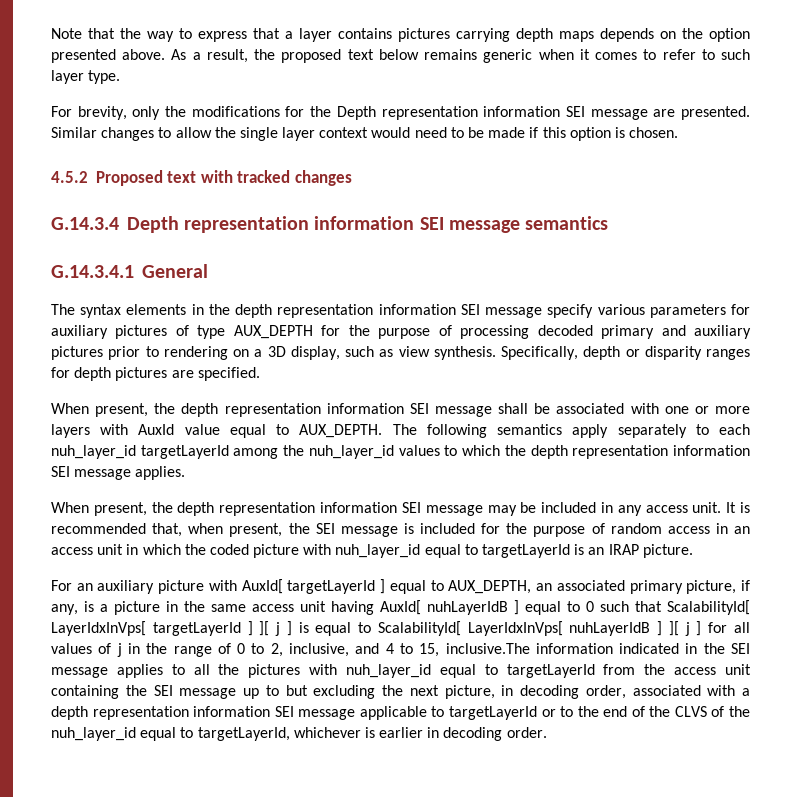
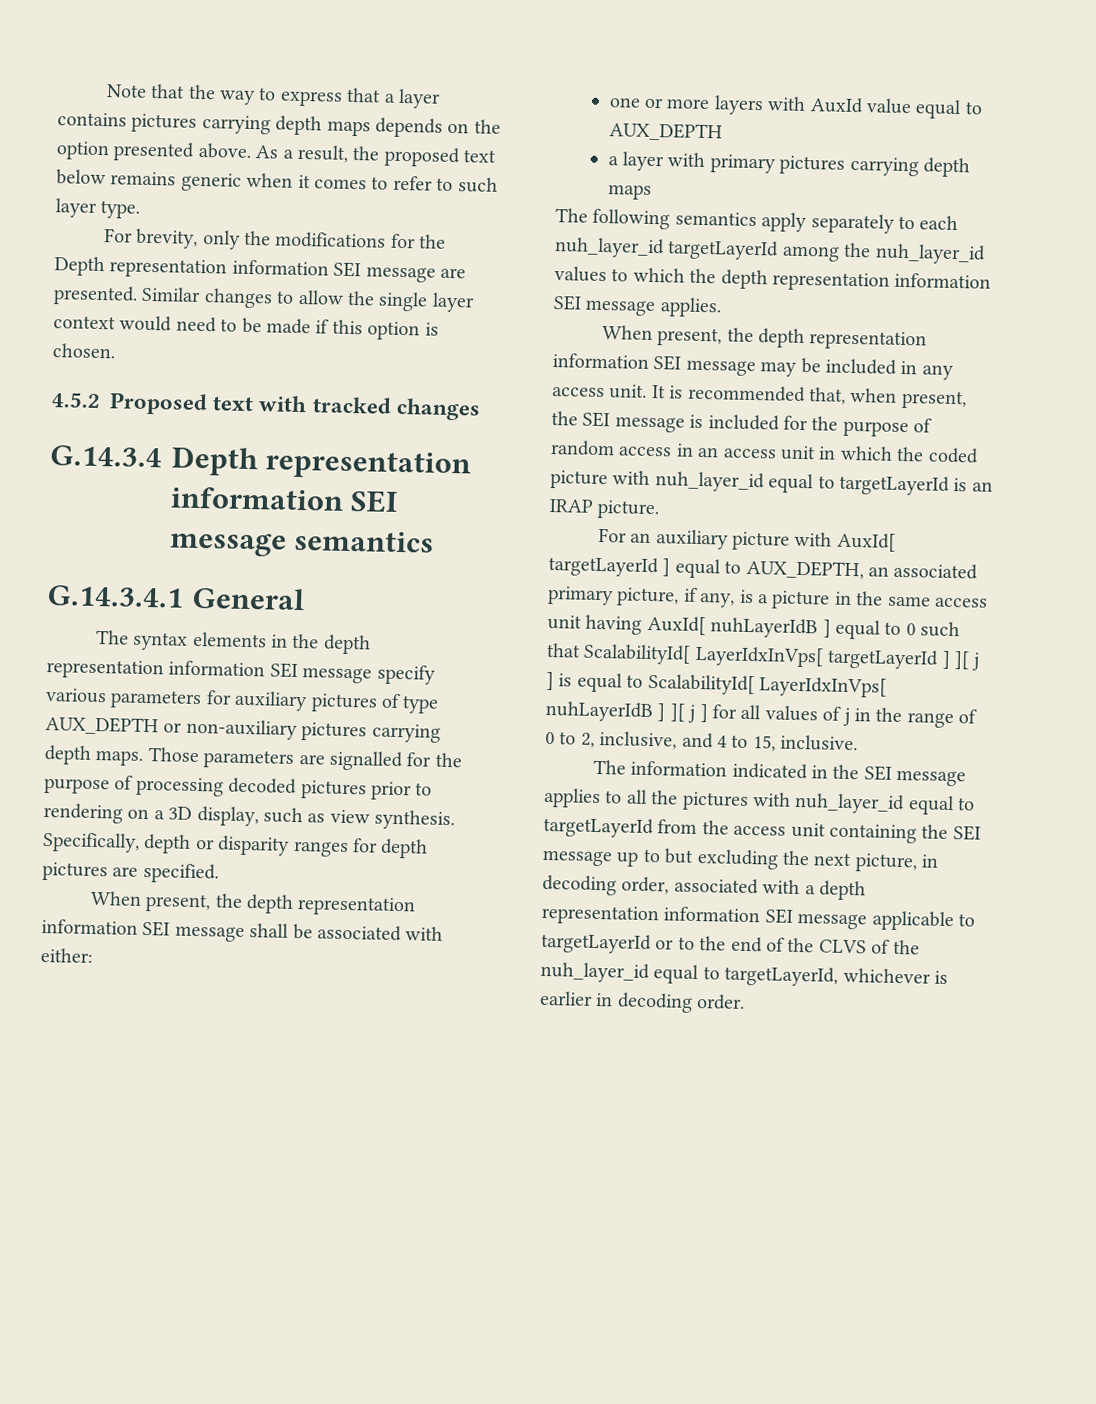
- The syntax elements in the depth representation information SEI message specify various parameters for auxiliary pictures of type AUX_DEPTH for the purpose of processing decoded primary and auxiliary pictures prior to rendering on a 3D display, such as view synthesis.
+ The syntax elements in the depth representation information SEI message specify various parameters for auxiliary pictures of type AUX_DEPTH or non-auxiliary pictures carrying depth maps. Those parameters are signalled for the purpose of processing decoded pictures prior to rendering on a 3D display, such as view synthesis.
- When present, the depth representation information SEI message shall be associated with one or more layers with AuxId value equal to AUX_DEPTH. The following semantics apply separately to each nuh_layer_id targetLayerId among the nuh_layer_id values to which the depth representation information SEI message applies.
+ When present, the depth representation information SEI message shall be associated with either:
+ one or more layers with AuxId value equal to AUX_DEPTH
+ a layer with primary pictures carrying depth maps
+ The following semantics apply separately to each nuh_layer_id targetLayerId among the nuh_layer_id values to which the depth representation information SEI message applies.
- For an auxiliary picture with AuxId[ targetLayerId ] equal to AUX_DEPTH, an associated primary picture, if any, is a picture in the same access unit having AuxId[ nuhLayerIdB ] equal to 0 such that ScalabilityId[ LayerIdxInVps[ targetLayerId ] ][ j ] is equal to ScalabilityId[ LayerIdxInVps[ nuhLayerIdB ] ][ j ] for all values of j in the range of 0 to 2, inclusive, and 4 to 15, inclusive.The information indicated in the SEI message applies to all the pictures with nuh_layer_id equal to targetLayerId from the access unit containing the SEI message up to but excluding the next picture, in decoding order, associated with a depth representation information SEI message applicable to targetLayerId or to the end of the CLVS of the nuh_layer_id equal to targetLayerId, whichever is earlier in decoding order.
+ For an auxiliary picture with AuxId[ targetLayerId ] equal to AUX_DEPTH, an associated primary picture, if any, is a picture in the same access unit having AuxId[ nuhLayerIdB ] equal to 0 such that ScalabilityId[ LayerIdxInVps[ targetLayerId ] ][ j ] is equal to ScalabilityId[ LayerIdxInVps[ nuhLayerIdB ] ][ j ] for all values of j in the range of 0 to 2, inclusive, and 4 to 15, inclusive.
+ The information indicated in the SEI message applies to all the pictures with nuh_layer_id equal to targetLayerId from the access unit containing the SEI message up to but excluding the next picture, in decoding order, associated with a depth representation information SEI message applicable to targetLayerId or to the end of the CLVS of the nuh_layer_id equal to targetLayerId, whichever is earlier in decoding order.

